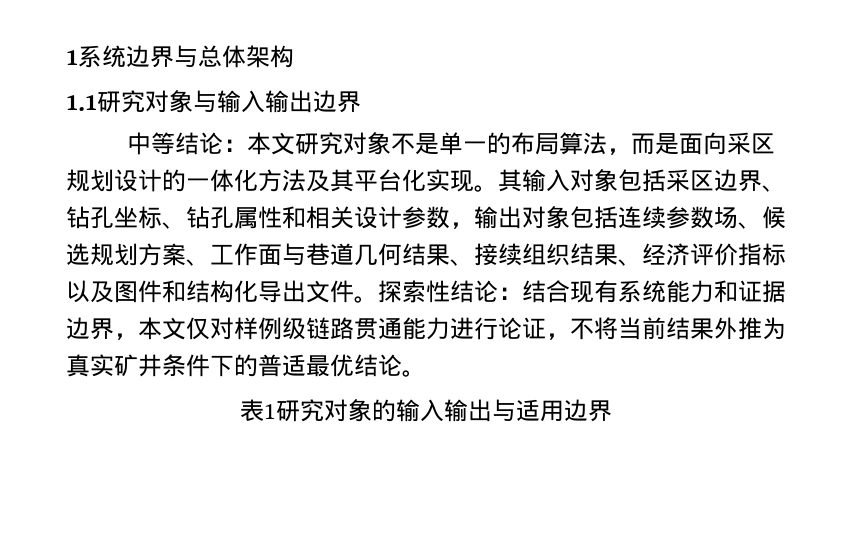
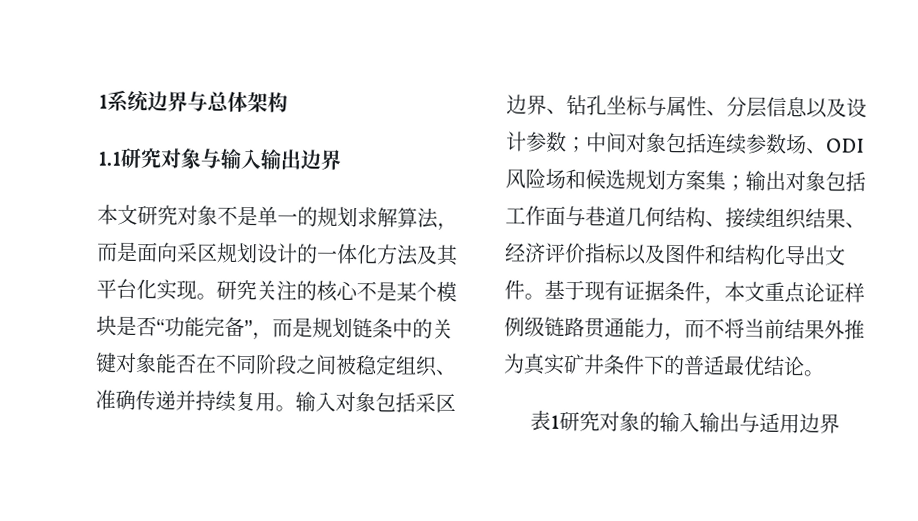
- 中等结论：本文研究对象不是单一的布局算法，而是面向采区规划设计的一体化方法及其平台化实现。
+ 本文研究对象不是单一的规划求解算法，而是面向采区规划设计的一体化方法及其平台化实现。
- 其输入对象包括采区边界、钻孔坐标、钻孔属性和相关设计参数，输出对象包括连续参数场、候选规划方案、工作面与巷道几何结果、接续组织结果、经济评价指标以及图件和结构化导出文件。
+ 研究关注的核心不是某个模块是否“功能完备”，而是规划链条中的关键对象能否在不同阶段之间被稳定组织、准确传递并持续复用。输入对象包括采区边界、钻孔坐标与属性、分层信息以及设计参数；中间对象包括连续参数场、ODI风险场和候选规划方案集；输出对象包括工作面与巷道几何结构、接续组织结果、经济评价指标以及图件和结构化导出文件。
- 探索性结论：结合现有系统能力和证据边界，本文仅对样例级链路贯通能力进行论证，不将当前结果外推为真实矿井条件下的普适最优结论。
+ 基于现有证据条件，本文重点论证样例级链路贯通能力，而不将当前结果外推为真实矿井条件下的普适最优结论。

